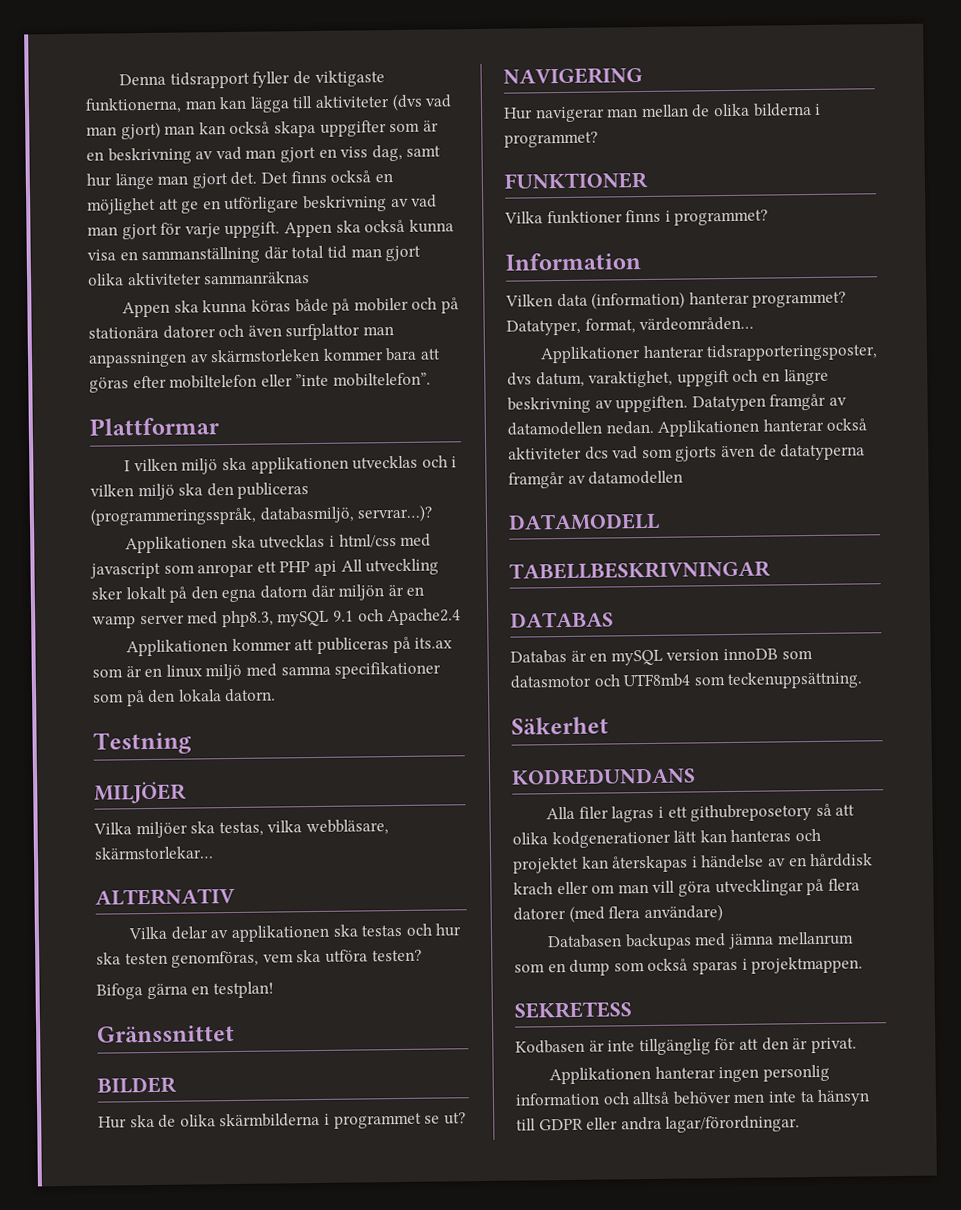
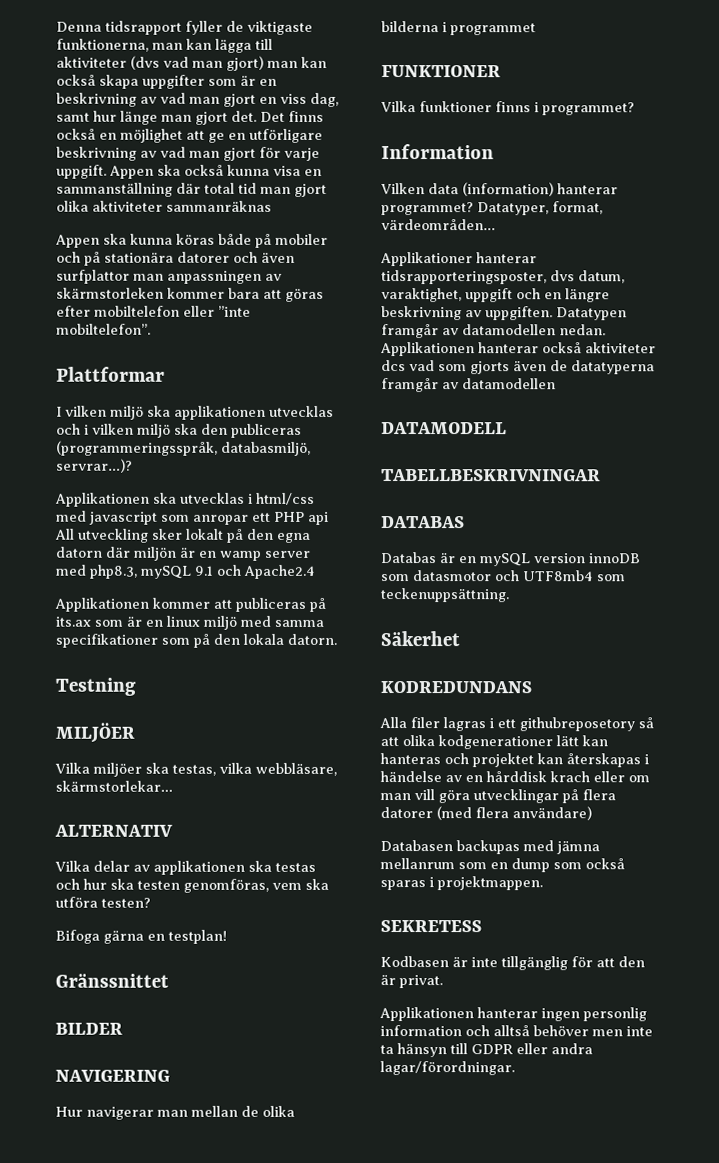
- Hur ska de olika skärmbilderna i programmet se ut?
- Hur navigerar man mellan de olika bilderna i programmet?
+ Hur navigerar man mellan de olika bilderna i programmet

